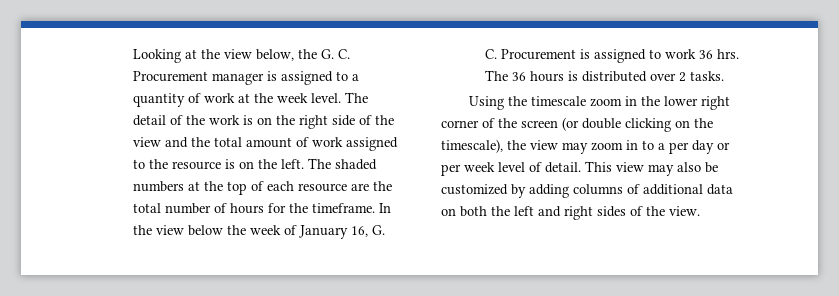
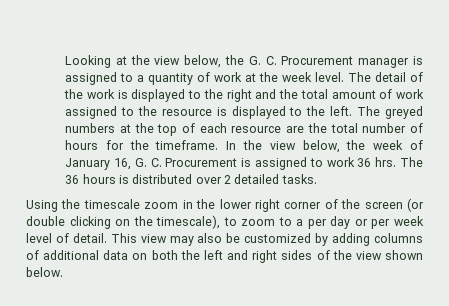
- The detail of the work is on the right side of the view and the total amount of work assigned to the resource is on the left.
+ The detail of the work is displayed to the right and the total amount of work assigned to the resource is displayed to the left.
- The shaded numbers at the top of each resource are the total number of hours for the timeframe.
+ The greyed numbers at the top of each resource are the total number of hours for the timeframe.
- In the view below the week of January 16, G. C. Procurement is assigned to work 36 hrs.
+ In the view below, the week of January 16, G. C. Procurement is assigned to work 36 hrs.
- The 36 hours is distributed over 2 tasks.
+ The 36 hours is distributed over 2 detailed tasks.
- Using the timescale zoom in the lower right corner of the screen (or double clicking on the timescale), the view may zoom in to a per day or per week level of detail.
+ Using the timescale zoom in the lower right corner of the screen (or double clicking on the timescale), to zoom to a per day or per week level of detail.
- This view may also be customized by adding columns of additional data on both the left and right sides of the view.
+ This view may also be customized by adding columns of additional data on both the left and right sides of the view shown below.

